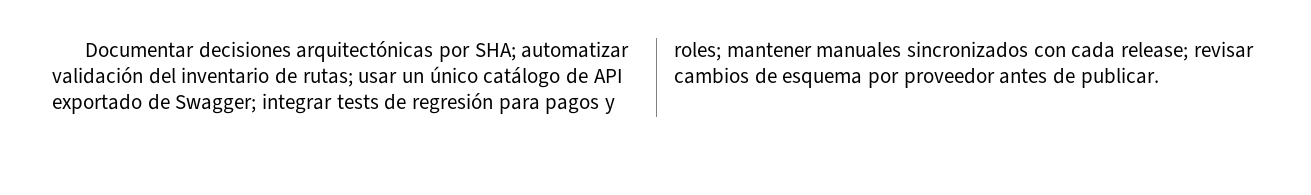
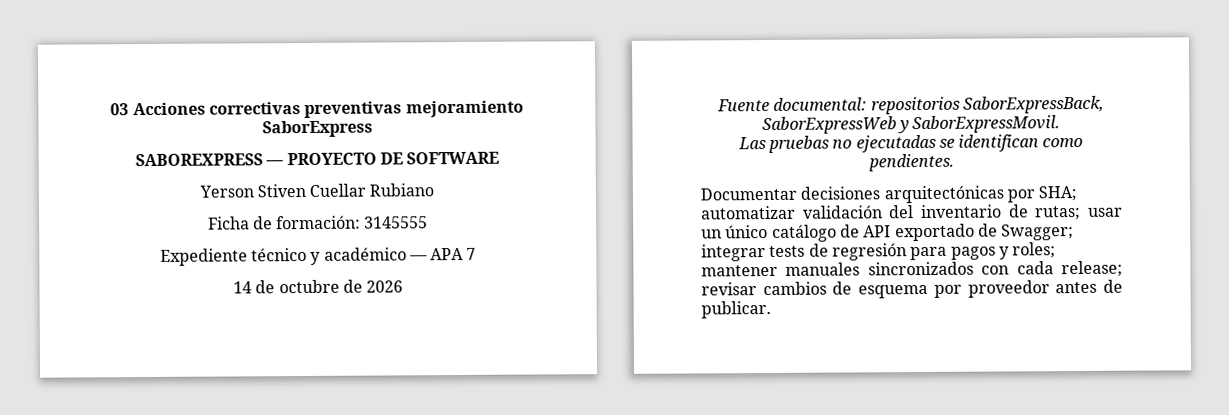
+ 03 Acciones correctivas preventivas mejoramiento SaborExpress
+ SABOREXPRESS — PROYECTO DE SOFTWARE
+ Yerson Stiven Cuellar Rubiano
+ Ficha de formación: 3145555
+ Expediente técnico y académico — APA 7
+ 14 de octubre de 2026
+ Fuente documental: repositorios SaborExpressBack, SaborExpressWeb y SaborExpressMovil.
+ Las pruebas no ejecutadas se identifican como pendientes.

